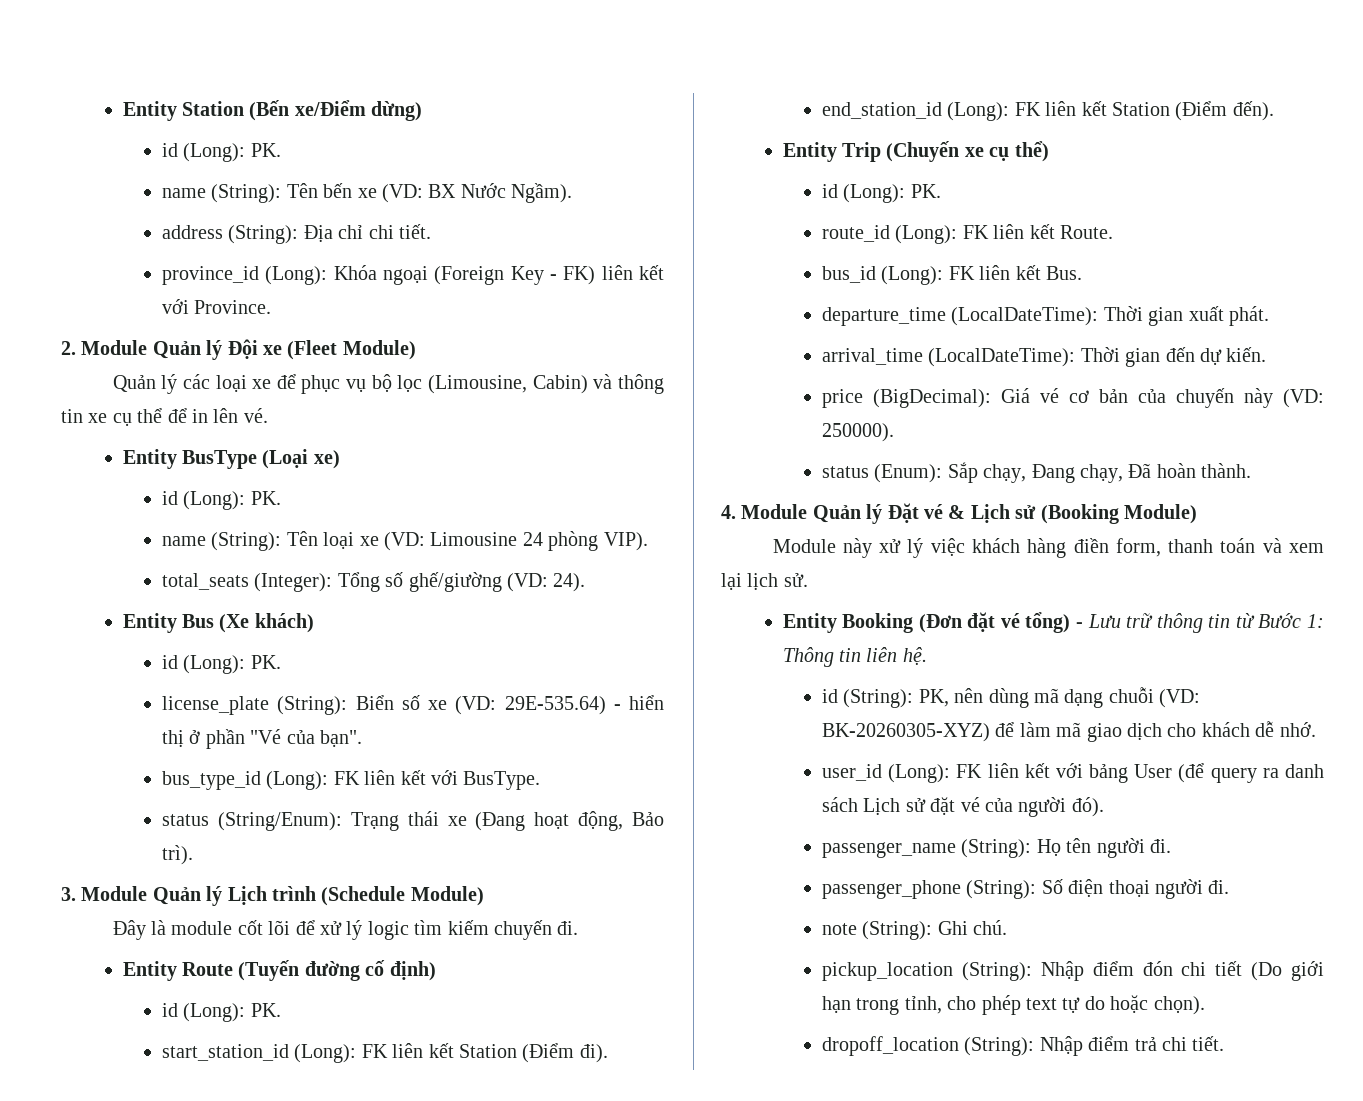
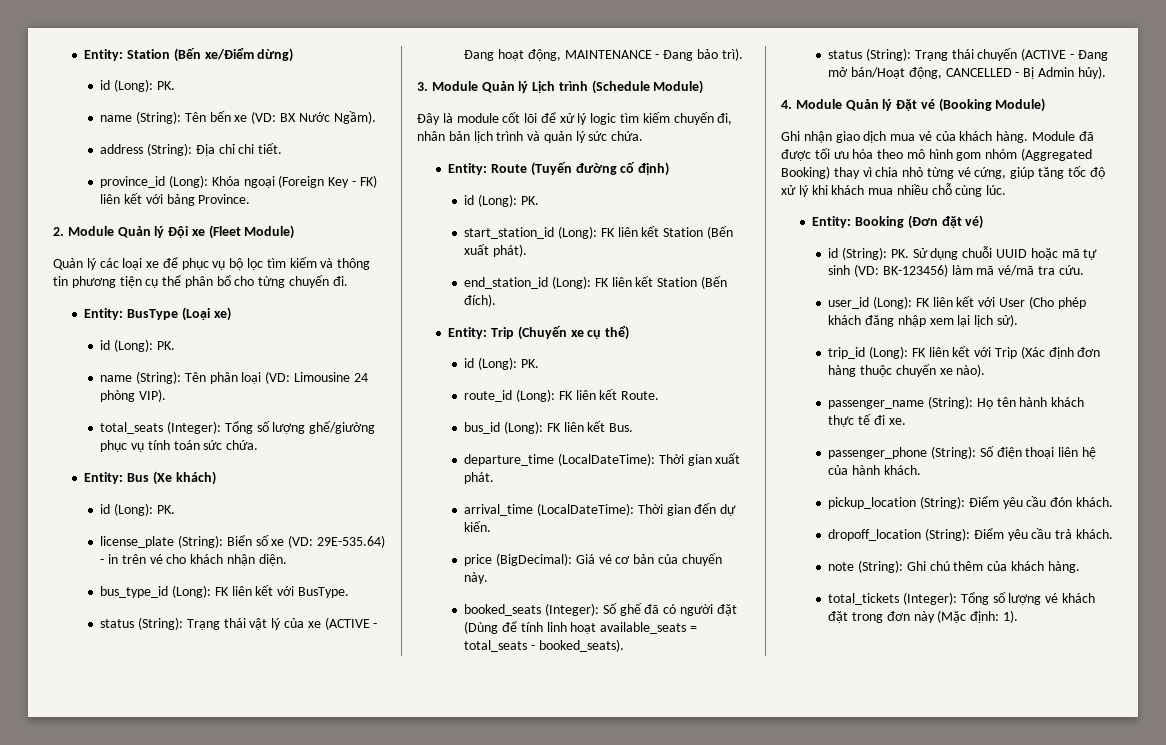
- Entity Station (Bến xe/Điểm dừng)
+ Entity: Station (Bến xe/Điểm dừng)
- province_id (Long): Khóa ngoại (Foreign Key - FK) liên kết với Province.
+ province_id (Long): Khóa ngoại (Foreign Key - FK) liên kết với bảng Province.
- Quản lý các loại xe để phục vụ bộ lọc (Limousine, Cabin) và thông tin xe cụ thể để in lên vé.
- Entity BusType (Loại xe)
+ Quản lý các loại xe để phục vụ bộ lọc tìm kiếm và thông tin phương tiện cụ thể phân bổ cho từng chuyến đi.
+ Entity: BusType (Loại xe)
- name (String): Tên loại xe (VD: Limousine 24 phòng VIP).
+ name (String): Tên phân loại (VD: Limousine 24 phòng VIP).
- total_seats (Integer): Tổng số ghế/giường (VD: 24).
- Entity Bus (Xe khách)
+ total_seats (Integer): Tổng số lượng ghế/giường phục vụ tính toán sức chứa.
+ Entity: Bus (Xe khách)
- license_plate (String): Biển số xe (VD: 29E-535.64) - hiển thị ở phần "Vé của bạn".
+ license_plate (String): Biển số xe (VD: 29E-535.64) - in trên vé cho khách nhận diện.
- status (String/Enum): Trạng thái xe (Đang hoạt động, Bảo trì).
+ status (String): Trạng thái vật lý của xe (ACTIVE - Đang hoạt động, MAINTENANCE - Đang bảo trì).
- Đây là module cốt lõi để xử lý logic tìm kiếm chuyến đi.
- Entity Route (Tuyến đường cố định)
+ Đây là module cốt lõi để xử lý logic tìm kiếm chuyến đi, nhân bản lịch trình và quản lý sức chứa.
+ Entity: Route (Tuyến đường cố định)
- start_station_id (Long): FK liên kết Station (Điểm đi).
+ start_station_id (Long): FK liên kết Station (Bến xuất phát).
- end_station_id (Long): FK liên kết Station (Điểm đến).
- Entity Trip (Chuyến xe cụ thể)
+ end_station_id (Long): FK liên kết Station (Bến đích).
+ Entity: Trip (Chuyến xe cụ thể)
- price (BigDecimal): Giá vé cơ bản của chuyến này (VD: 250000).
- status (Enum): Sắp chạy, Đang chạy, Đã hoàn thành.
+ price (BigDecimal): Giá vé cơ bản của chuyến này.
+ booked_seats (Integer): Số ghế đã có người đặt (Dùng để tính linh hoạt available_seats = total_seats - booked_seats).
+ status (String): Trạng thái chuyến (ACTIVE - Đang mở bán/Hoạt động, CANCELLED - Bị Admin hủy).
- 4. Module Quản lý Đặt vé & Lịch sử (Booking Module)
+ 4. Module Quản lý Đặt vé (Booking Module)
- Module này xử lý việc khách hàng điền form, thanh toán và xem lại lịch sử.
- Entity Booking (Đơn đặt vé tổng) - Lưu trữ thông tin từ Bước 1: Thông tin liên hệ.
- id (String): PK, nên dùng mã dạng chuỗi (VD: BK-20260305-XYZ) để làm mã giao dịch cho khách dễ nhớ.
+ Ghi nhận giao dịch mua vé của khách hàng. Module đã được tối ưu hóa theo mô hình gom nhóm (Aggregated Booking) thay vì chia nhỏ từng vé cứng, giúp tăng tốc độ xử lý khi khách mua nhiều chỗ cùng lúc.
+ Entity: Booking (Đơn đặt vé)
+ id (String): PK. Sử dụng chuỗi UUID hoặc mã tự sinh (VD: BK-123456) làm mã vé/mã tra cứu.
- user_id (Long): FK liên kết với bảng User (để query ra danh sách Lịch sử đặt vé của người đó).
- passenger_name (String): Họ tên người đi.
+ user_id (Long): FK liên kết với User (Cho phép khách đăng nhập xem lại lịch sử).
+ trip_id (Long): FK liên kết với Trip (Xác định đơn hàng thuộc chuyến xe nào).
+ passenger_name (String): Họ tên hành khách thực tế đi xe.
- passenger_phone (String): Số điện thoại người đi.
- note (String): Ghi chú.
- pickup_location (String): Nhập điểm đón chi tiết (Do giới hạn trong tỉnh, cho phép text tự do hoặc chọn).
- dropoff_location (String): Nhập điểm trả chi tiết.
+ passenger_phone (String): Số điện thoại liên hệ của hành khách.
+ pickup_location (String): Điểm yêu cầu đón khách.
+ dropoff_location (String): Điểm yêu cầu trả khách.
+ note (String): Ghi chú thêm của khách hàng.
+ total_tickets (Integer): Tổng số lượng vé khách đặt trong đơn này (Mặc định: 1).

